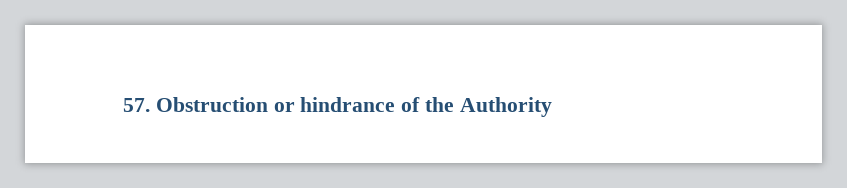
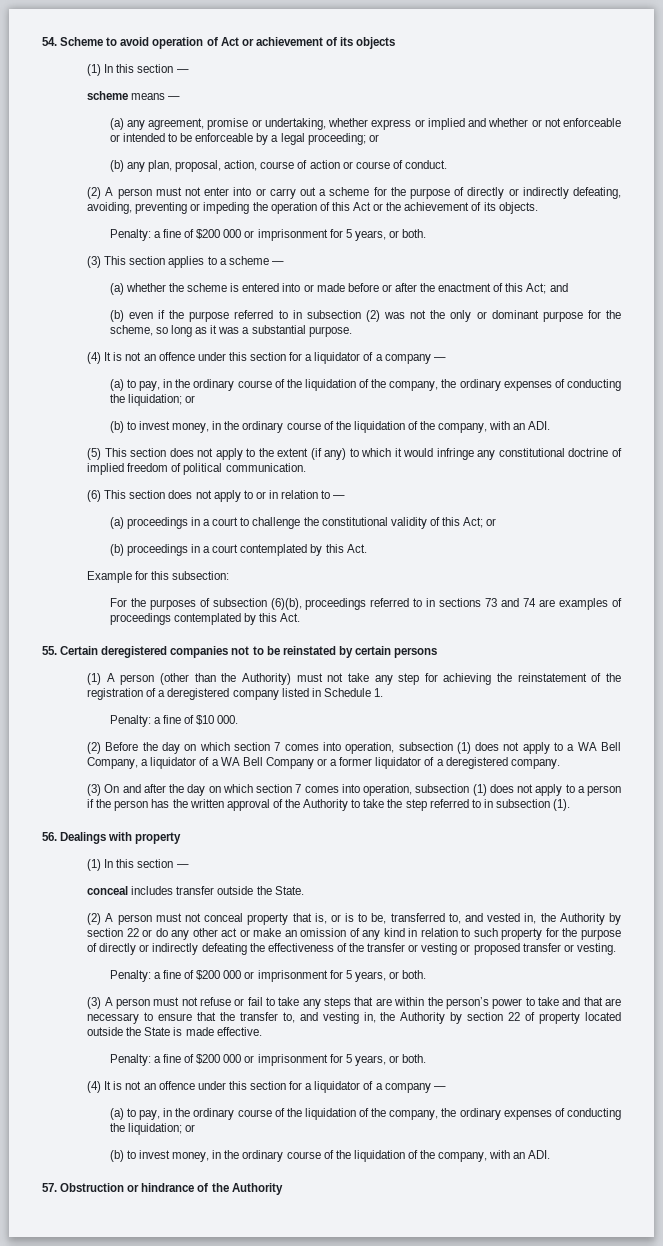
+ 54. Scheme to avoid operation of Act or achievement of its objects
+ (1) In this section —
+ scheme means —
+ (a) any agreement, promise or undertaking, whether express or implied and whether or not enforceable or intended to be enforceable by a legal proceeding; or
+ (b) any plan, proposal, action, course of action or course of conduct.
+ (2) A person must not enter into or carry out a scheme for the purpose of directly or indirectly defeating, avoiding, preventing or impeding the operation of this Act or the achievement of its objects.
+ Penalty: a fine of $200 000 or imprisonment for 5 years, or both.
+ (3) This section applies to a scheme —
+ (a) whether the scheme is entered into or made before or after the enactment of this Act; and
+ (b) even if the purpose referred to in subsection (2) was not the only or dominant purpose for the scheme, so long as it was a substantial purpose.
+ (4) It is not an offence under this section for a liquidator of a company —
+ (a) to pay, in the ordinary course of the liquidation of the company, the ordinary expenses of conducting the liquidation; or
+ (b) to invest money, in the ordinary course of the liquidation of the company, with an ADI.
+ (5) This section does not apply to the extent (if any) to which it would infringe any constitutional doctrine of implied freedom of political communication.
+ (6) This section does not apply to or in relation to —
+ (a) proceedings in a court to challenge the constitutional validity of this Act; or
+ (b) proceedings in a court contemplated by this Act.
+ Example for this subsection:
+ For the purposes of subsection (6)(b), proceedings referred to in sections 73 and 74 are examples of proceedings contemplated by this Act.
+ 55. Certain deregistered companies not to be reinstated by certain persons
+ (1) A person (other than the Authority) must not take any step for achieving the reinstatement of the registration of a deregistered company listed in Schedule 1.
+ Penalty: a fine of $10 000.
+ (2) Before the day on which section 7 comes into operation, subsection (1) does not apply to a WA Bell Company, a liquidator of a WA Bell Company or a former liquidator of a deregistered company.
+ (3) On and after the day on which section 7 comes into operation, subsection (1) does not apply to a person if the person has the written approval of the Authority to take the step referred to in subsection (1).
+ 56. Dealings with property
+ (1) In this section —
+ conceal includes transfer outside the State.
+ (2) A person must not conceal property that is, or is to be, transferred to, and vested in, the Authority by section 22 or do any other act or make an omission of any kind in relation to such property for the purpose of directly or indirectly defeating the effectiveness of the transfer or vesting or proposed transfer or vesting.
+ Penalty: a fine of $200 000 or imprisonment for 5 years, or both.
+ (3) A person must not refuse or fail to take any steps that are within the person’s power to take and that are necessary to ensure that the transfer to, and vesting in, the Authority by section 22 of property located outside the State is made effective.
+ Penalty: a fine of $200 000 or imprisonment for 5 years, or both.
+ (4) It is not an offence under this section for a liquidator of a company —
+ (a) to pay, in the ordinary course of the liquidation of the company, the ordinary expenses of conducting the liquidation; or
+ (b) to invest money, in the ordinary course of the liquidation of the company, with an ADI.

